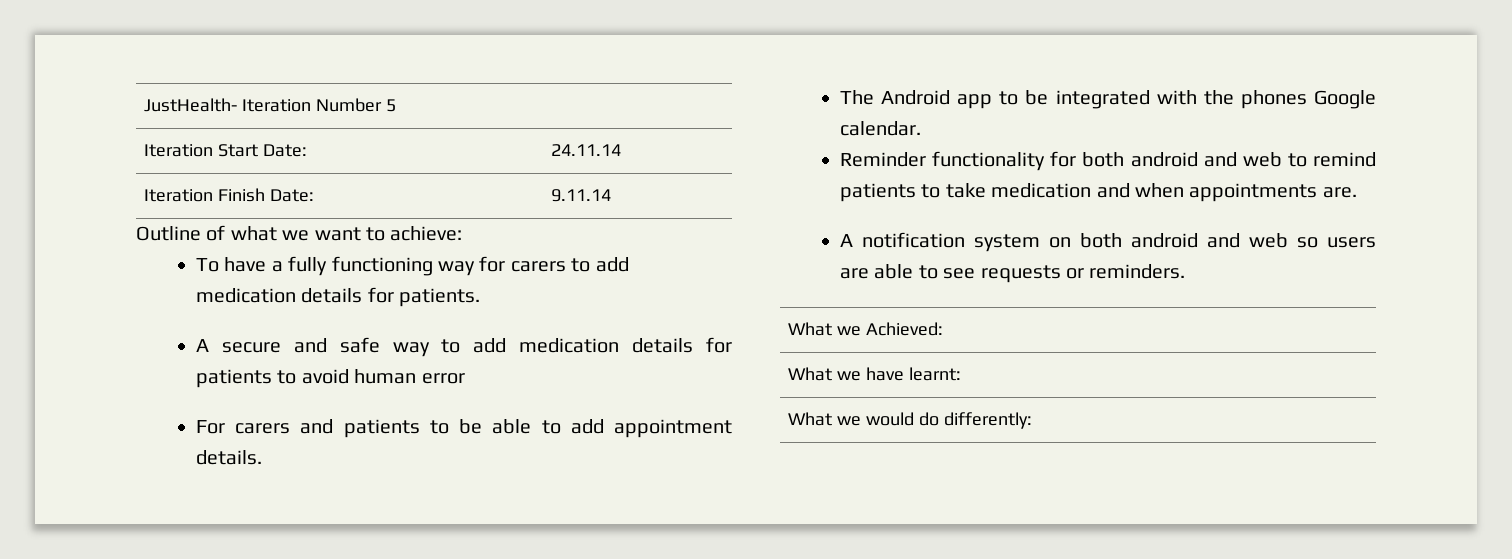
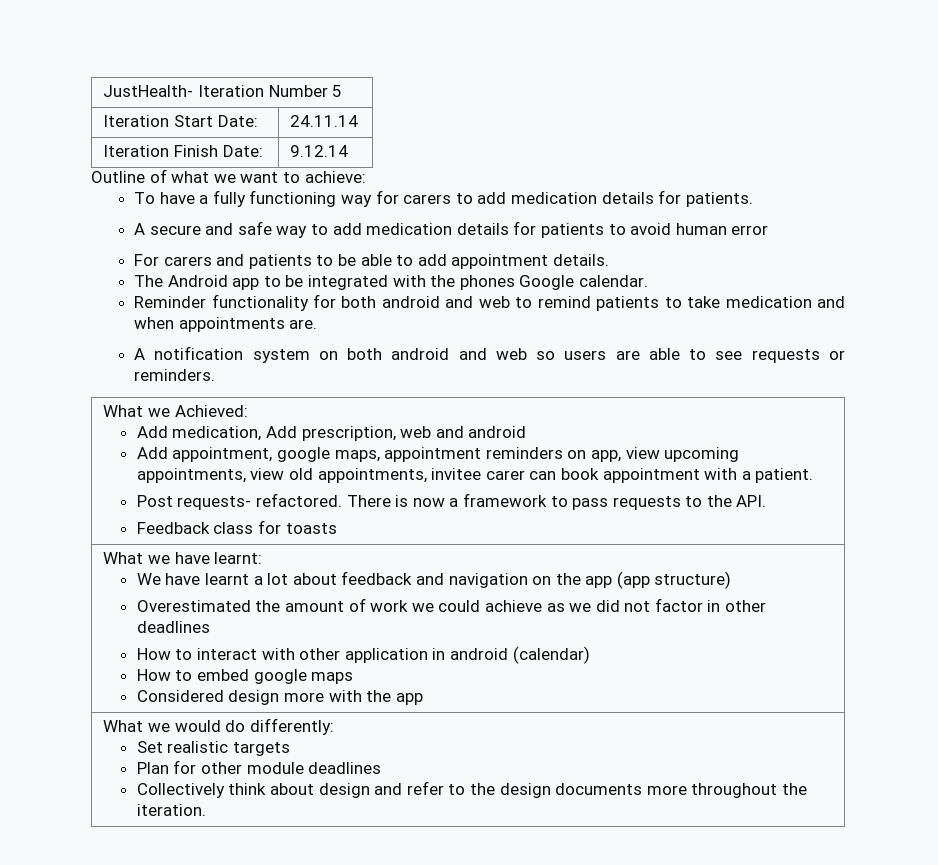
- Iteration Finish Date: | 9.11.14
+ Iteration Finish Date: | 9.12.14
+ Add medication, Add prescription, web and android
+ Add appointment, google maps, appointment reminders on app, view upcoming appointments, view old appointments, invitee carer can book appointment with a patient.
+ Post requests- refactored. There is now a framework to pass requests to the API.
+ Feedback class for toasts
  What we have learnt:
+ We have learnt a lot about feedback and navigation on the app (app structure)
+ Overestimated the amount of work we could achieve as we did not factor in other deadlines
+ How to interact with other application in android (calendar)
+ How to embed google maps
+ Considered design more with the app
  What we would do differently:
+ Set realistic targets
+ Plan for other module deadlines
+ Collectively think about design and refer to the design documents more throughout the iteration.

